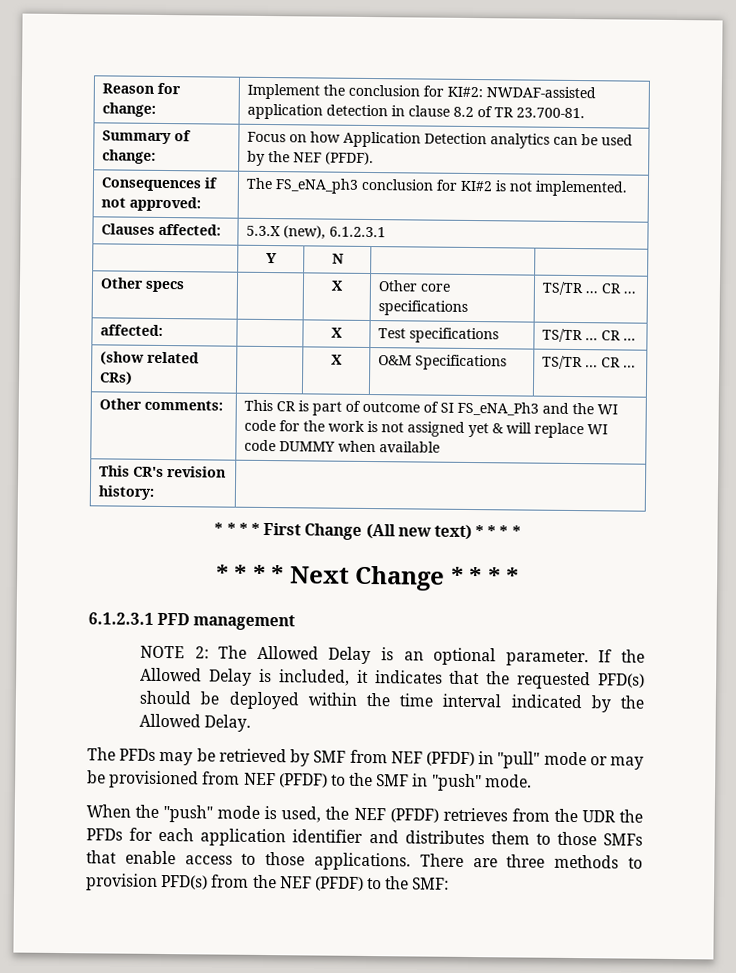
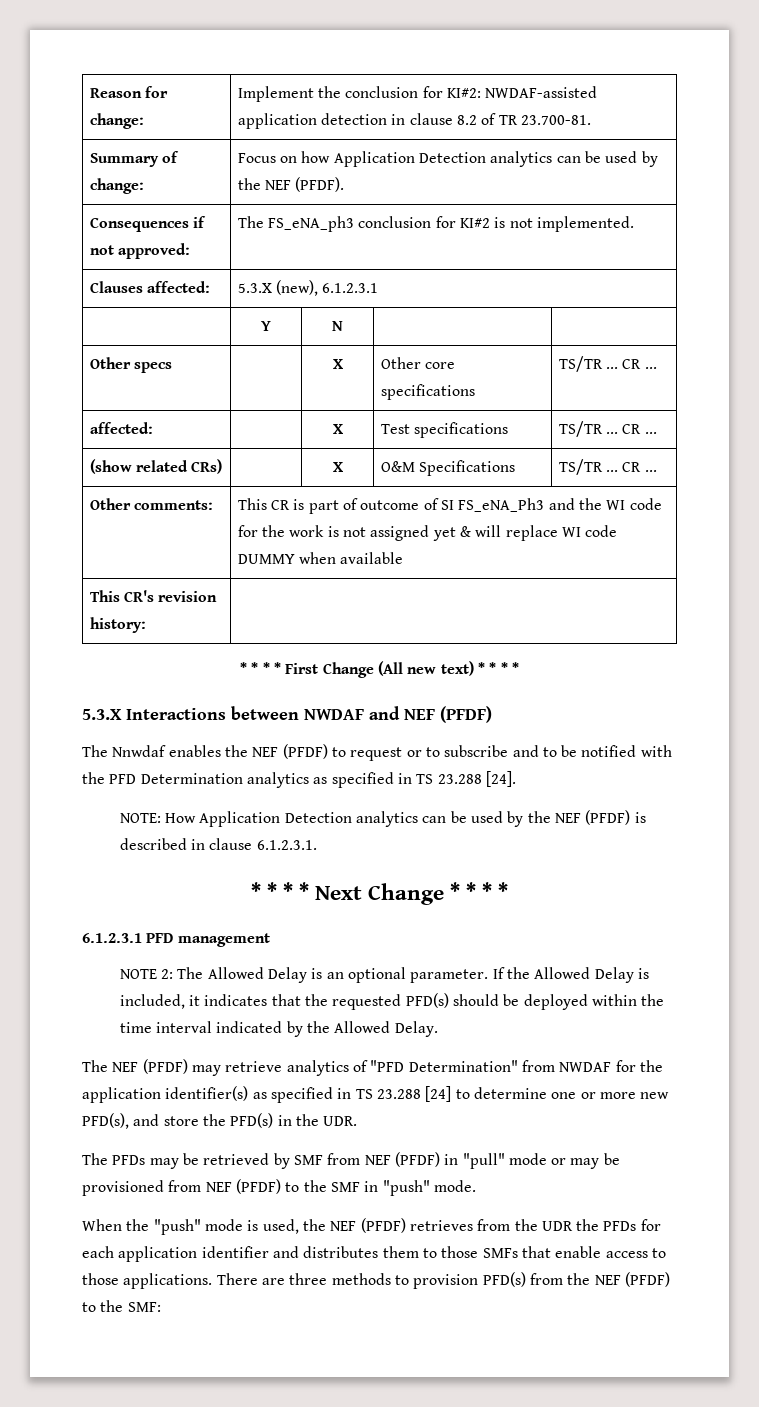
+ 5.3.X Interactions between NWDAF and NEF (PFDF)
+ The Nnwdaf enables the NEF (PFDF) to request or to subscribe and to be notified with the PFD Determination analytics as specified in TS 23.288 [24].
+ NOTE: How Application Detection analytics can be used by the NEF (PFDF) is described in clause 6.1.2.3.1.
+ The NEF (PFDF) may retrieve analytics of "PFD Determination" from NWDAF for the application identifier(s) as specified in TS 23.288 [24] to determine one or more new PFD(s), and store the PFD(s) in the UDR.

